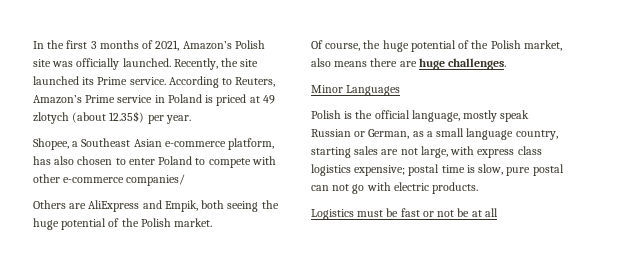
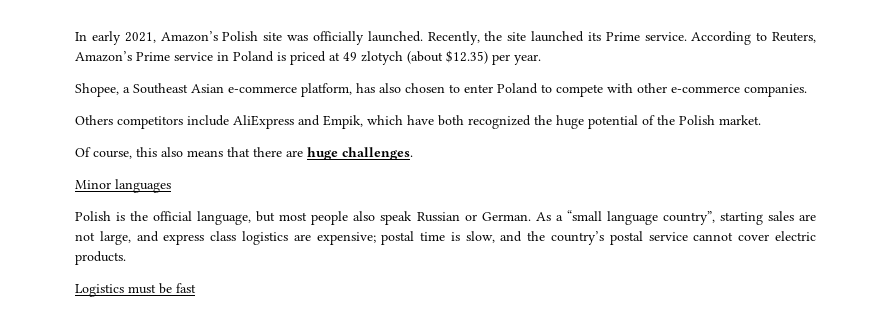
- In the first 3 months of 2021, Amazon’s Polish site was officially launched.
+ In early 2021, Amazon’s Polish site was officially launched.
- According to Reuters, Amazon’s Prime service in Poland is priced at 49 zlotych (about 12.35$) per year.
+ According to Reuters, Amazon’s Prime service in Poland is priced at 49 zlotych (about $12.35) per year.
- Shopee, a Southeast Asian e-commerce platform, has also chosen to enter Poland to compete with other e-commerce companies/
+ Shopee, a Southeast Asian e-commerce platform, has also chosen to enter Poland to compete with other e-commerce companies.
- Others are AliExpress and Empik, both seeing the huge potential of the Polish market.
+ Others competitors include AliExpress and Empik, which have both recognized the huge potential of the Polish market.
- Of course, the huge potential of the Polish market, also means there are huge challenges.
+ Of course, this also means that there are huge challenges.
- Minor Languages
+ Minor languages
- Polish is the official language, mostly speak Russian or German, as a small language country, starting sales are not large, with express class logistics expensive; postal time is slow, pure postal can not go with electric products.
+ Polish is the official language, but most people also speak Russian or German. As a “small language country”, starting sales are not large, and express class logistics are expensive; postal time is slow, and the country’s postal service cannot cover electric products.
- Logistics must be fast or not be at all
+ Logistics must be fast

